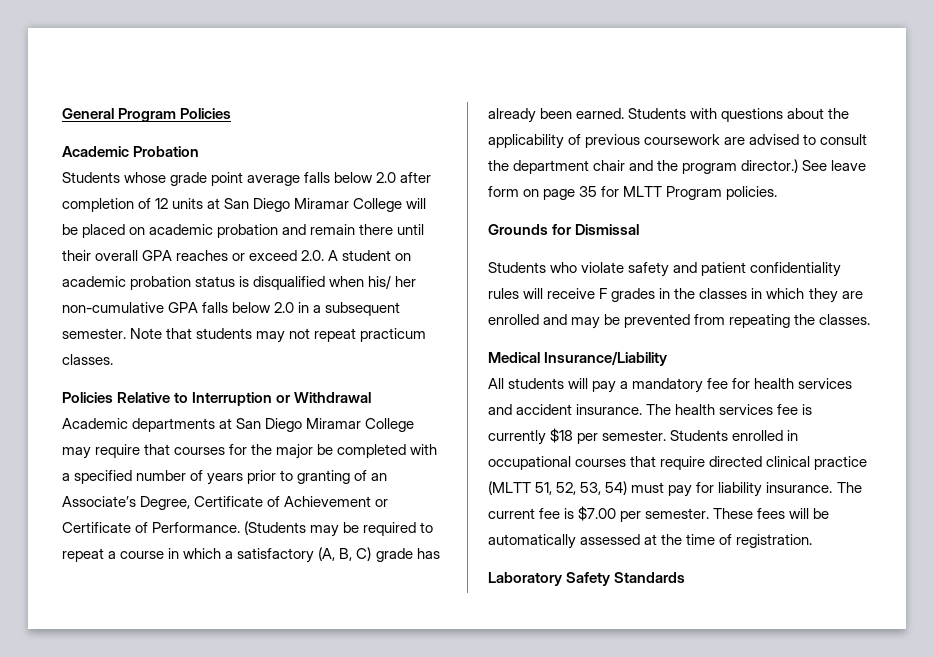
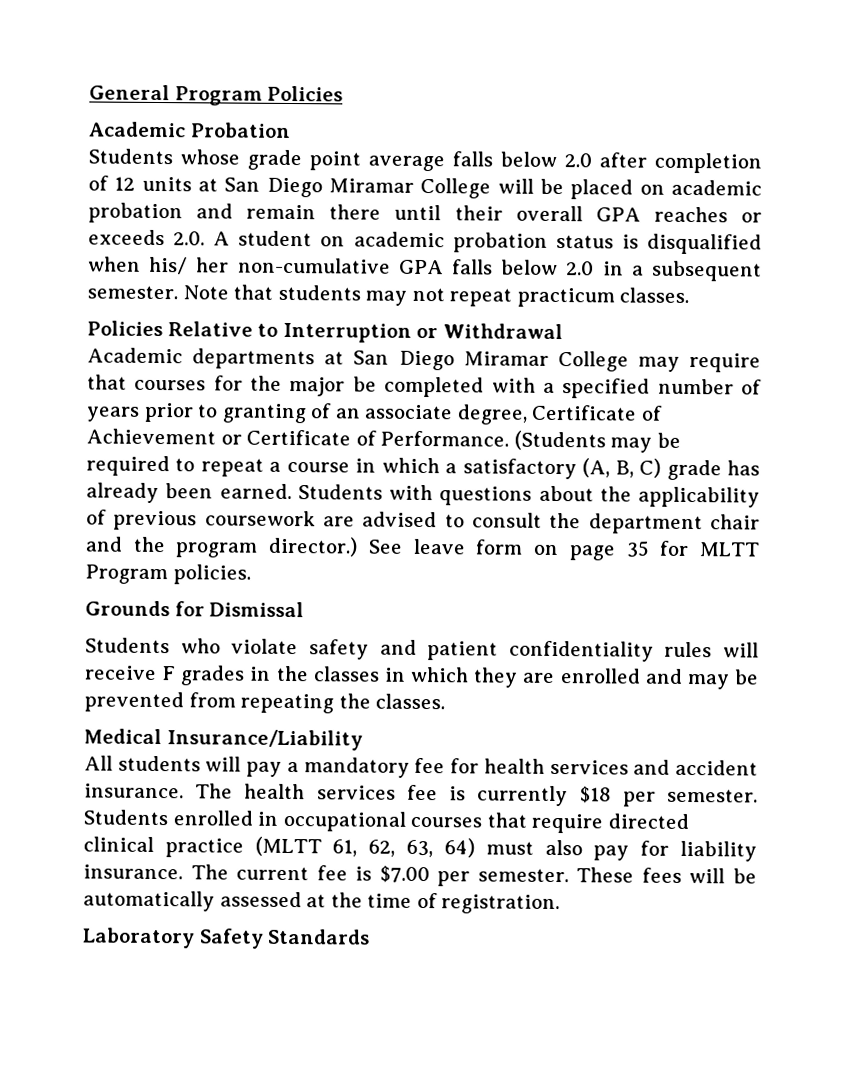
- Students whose grade point average falls below 2.0 after completion of 12 units at San Diego Miramar College will be placed on academic probation and remain there until their overall GPA reaches or exceed 2.0. A student on academic probation status is disqualified when his/ her non-cumulative GPA falls below 2.0 in a subsequent semester.
+ Students whose grade point average falls below 2.0 after completion of 12 units at San Diego Miramar College will be placed on academic probation and remain there until their overall GPA reaches or exceeds 2.0. A student on academic probation status is disqualified when his/ her non-cumulative GPA falls below 2.0 in a subsequent semester.
- Academic departments at San Diego Miramar College may require that courses for the major be completed with a specified number of years prior to granting of an Associate’s Degree, Certificate of Achievement or Certificate of Performance.
+ Academic departments at San Diego Miramar College may require that courses for the major be completed with a specified number of years prior to granting of an associate degree, Certificate of Achievement or Certificate of Performance.
- Students enrolled in occupational courses that require directed clinical practice (MLTT 51, 52, 53, 54) must pay for liability insurance.
+ Students enrolled in occupational courses that require directed clinical practice (MLTT 61, 62, 63, 64) must also pay for liability insurance.

